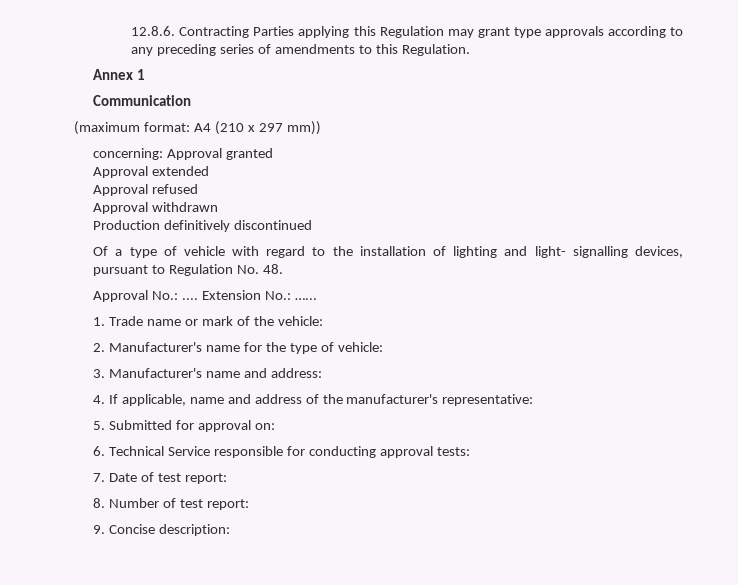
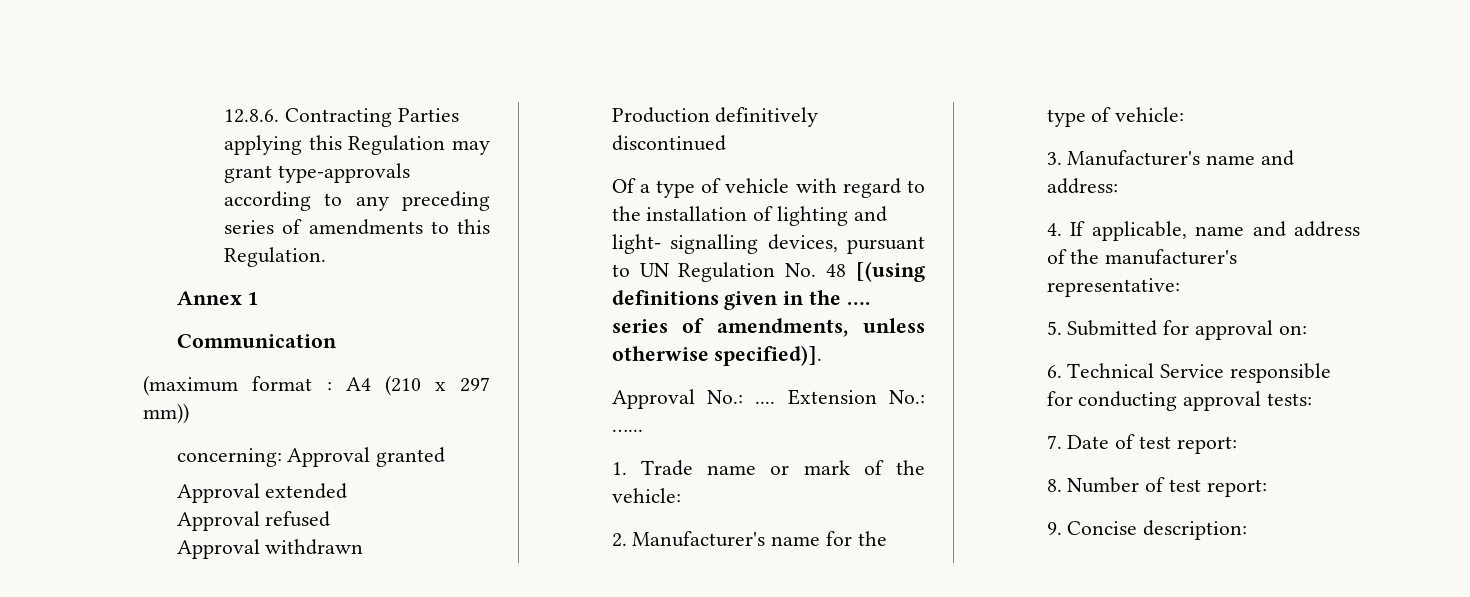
- 12.8.6. Contracting Parties applying this Regulation may grant type approvals according to any preceding series of amendments to this Regulation.
+ 12.8.6. Contracting Parties applying this Regulation may grant type-approvals according to any preceding series of amendments to this Regulation.
- (maximum format: A4 (210 x 297 mm))
+ (maximum format : A4 (210 x 297 mm))
- Of a type of vehicle with regard to the installation of lighting and light- signalling devices, pursuant to Regulation No. 48.
+ Of a type of vehicle with regard to the installation of lighting and light- signalling devices, pursuant to UN Regulation No. 48 [(using definitions given in the …. series of amendments, unless otherwise specified)].

